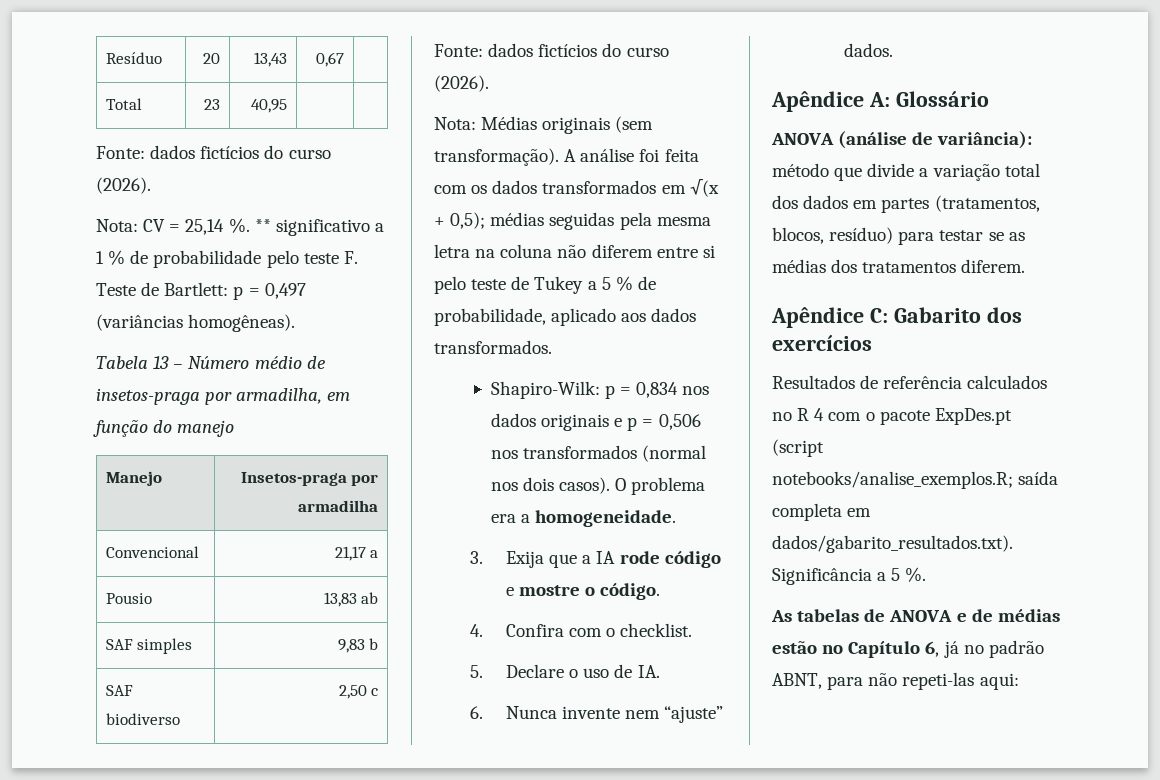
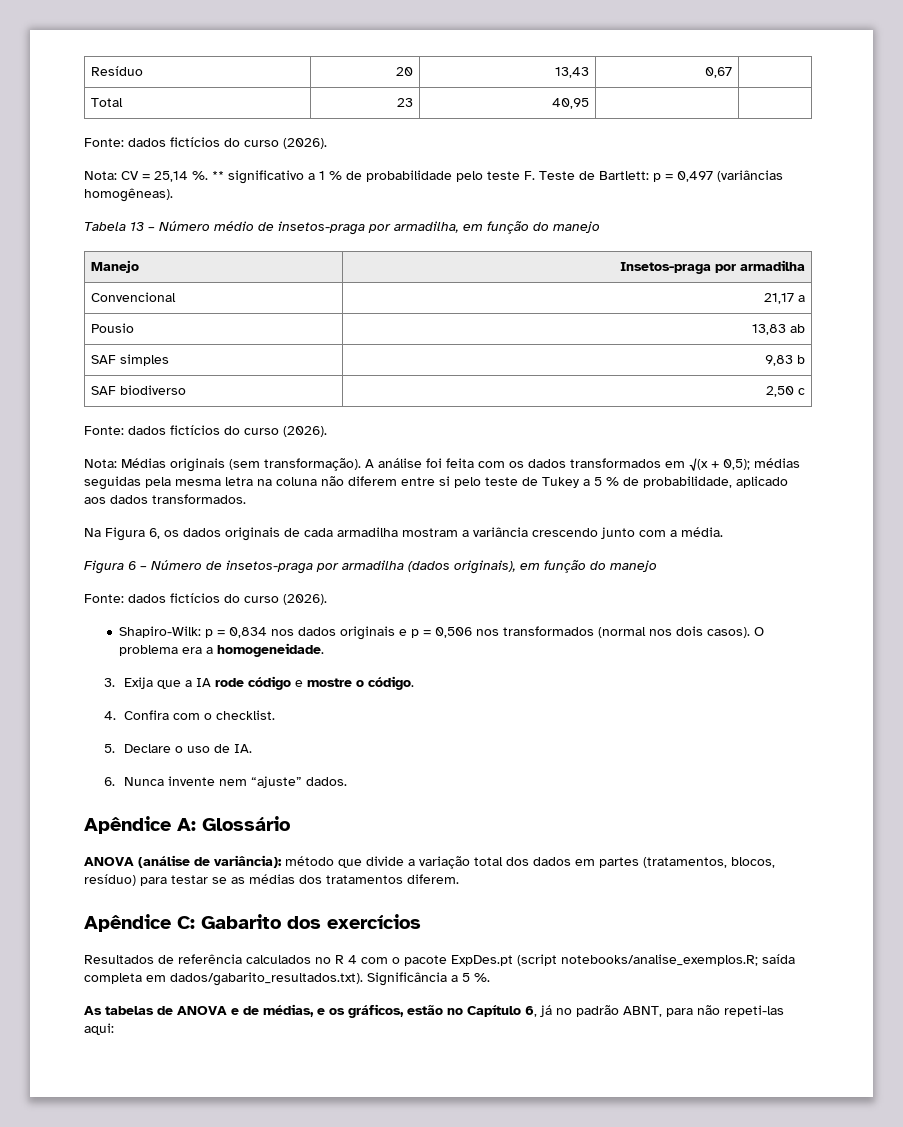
+ Na Figura 6, os dados originais de cada armadilha mostram a variância crescendo junto com a média.
+ Figura 6 – Número de insetos-praga por armadilha (dados originais), em função do manejo
+ Fonte: dados fictícios do curso (2026).
- As tabelas de ANOVA e de médias estão no Capítulo 6, já no padrão ABNT, para não repeti-las aqui:
+ As tabelas de ANOVA e de médias, e os gráficos, estão no Capítulo 6, já no padrão ABNT, para não repeti-las aqui:

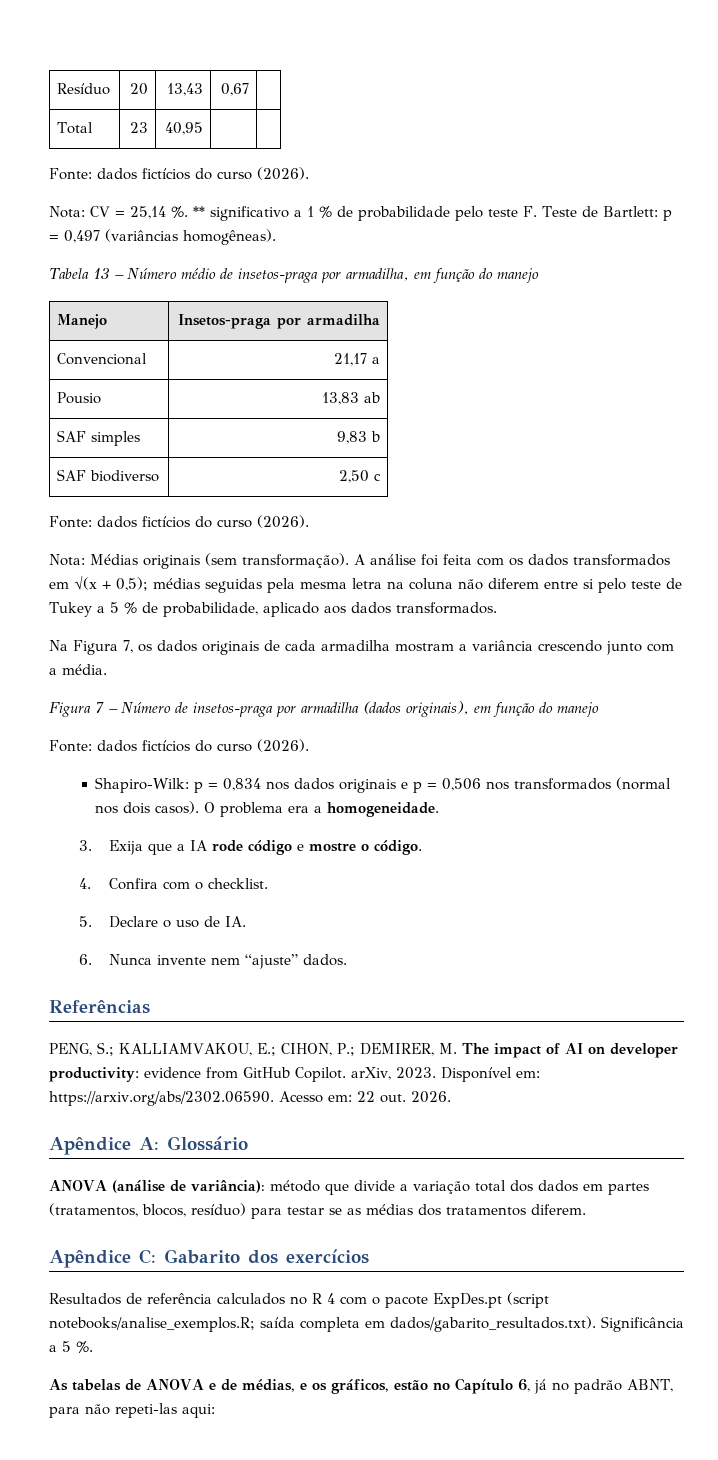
- Na Figura 6, os dados originais de cada armadilha mostram a variância crescendo junto com a média.
+ Na Figura 7, os dados originais de cada armadilha mostram a variância crescendo junto com a média.
- Figura 6 – Número de insetos-praga por armadilha (dados originais), em função do manejo
+ Figura 7 – Número de insetos-praga por armadilha (dados originais), em função do manejo
+ Referências
+ PENG, S.; KALLIAMVAKOU, E.; CIHON, P.; DEMIRER, M. The impact of AI on developer productivity: evidence from GitHub Copilot. arXiv, 2023. Disponível em: https://arxiv.org/abs/2302.06590. Acesso em: 22 out. 2026.

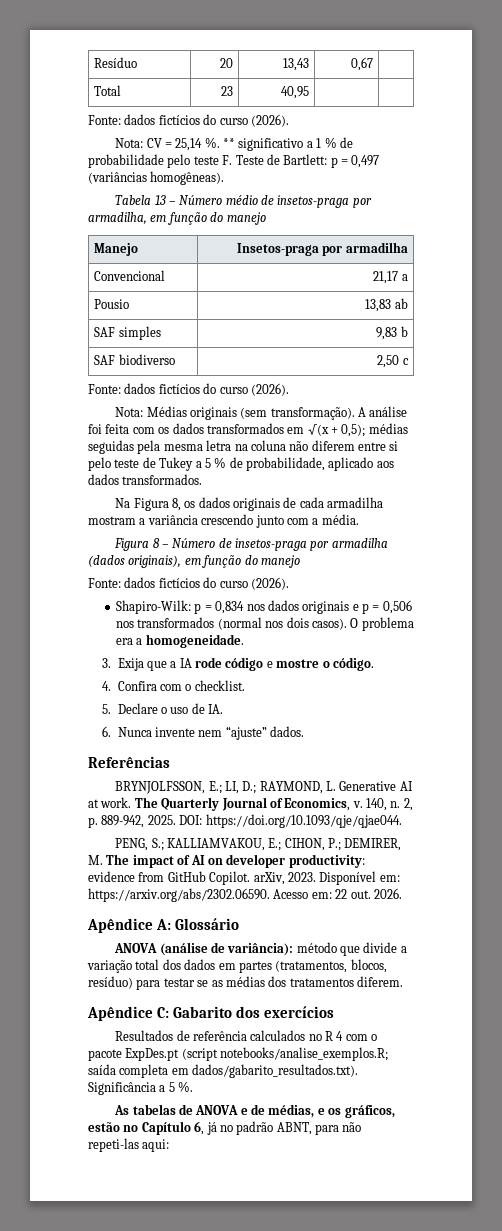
- Na Figura 7, os dados originais de cada armadilha mostram a variância crescendo junto com a média.
+ Na Figura 8, os dados originais de cada armadilha mostram a variância crescendo junto com a média.
- Figura 7 – Número de insetos-praga por armadilha (dados originais), em função do manejo
+ Figura 8 – Número de insetos-praga por armadilha (dados originais), em função do manejo
+ BRYNJOLFSSON, E.; LI, D.; RAYMOND, L. Generative AI at work. The Quarterly Journal of Economics, v. 140, n. 2, p. 889-942, 2025. DOI: https://doi.org/10.1093/qje/qjae044.

